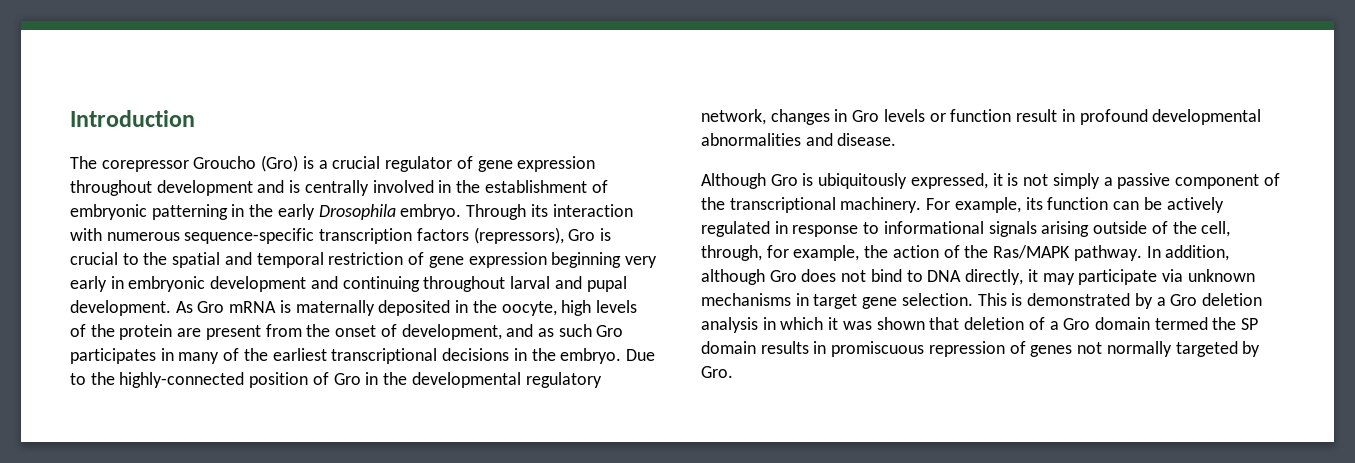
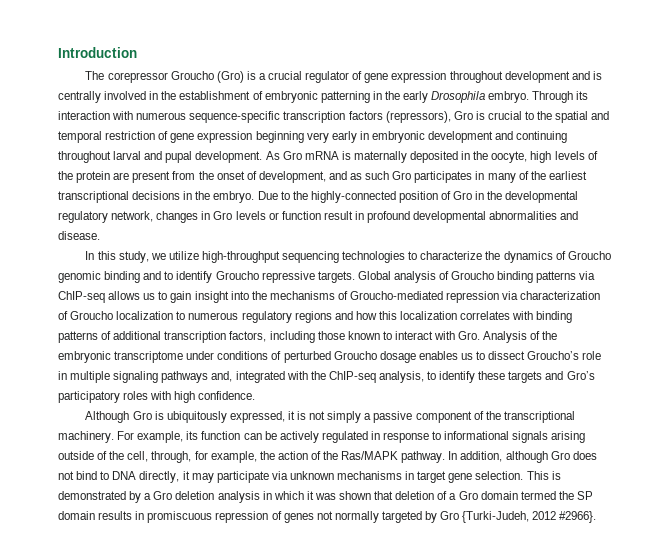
+ In this study, we utilize high-throughput sequencing technologies to characterize the dynamics of Groucho genomic binding and to identify Groucho repressive targets. Global analysis of Groucho binding patterns via ChIP-seq allows us to gain insight into the mechanisms of Groucho-mediated repression via characterization of Groucho localization to numerous regulatory regions and how this localization correlates with binding patterns of additional transcription factors, including those known to interact with Gro. Analysis of the embryonic transcriptome under conditions of perturbed Groucho dosage enables us to dissect Groucho’s role in multiple signaling pathways and, integrated with the ChIP-seq analysis, to identify these targets and Gro’s participatory roles with high confidence.
- This is demonstrated by a Gro deletion analysis in which it was shown that deletion of a Gro domain termed the SP domain results in promiscuous repression of genes not normally targeted by Gro.
+ This is demonstrated by a Gro deletion analysis in which it was shown that deletion of a Gro domain termed the SP domain results in promiscuous repression of genes not normally targeted by Gro {Turki-Judeh, 2012 #2966}.

